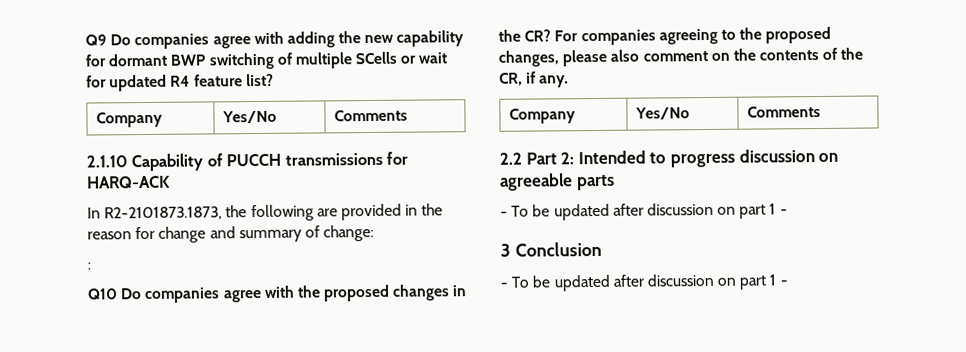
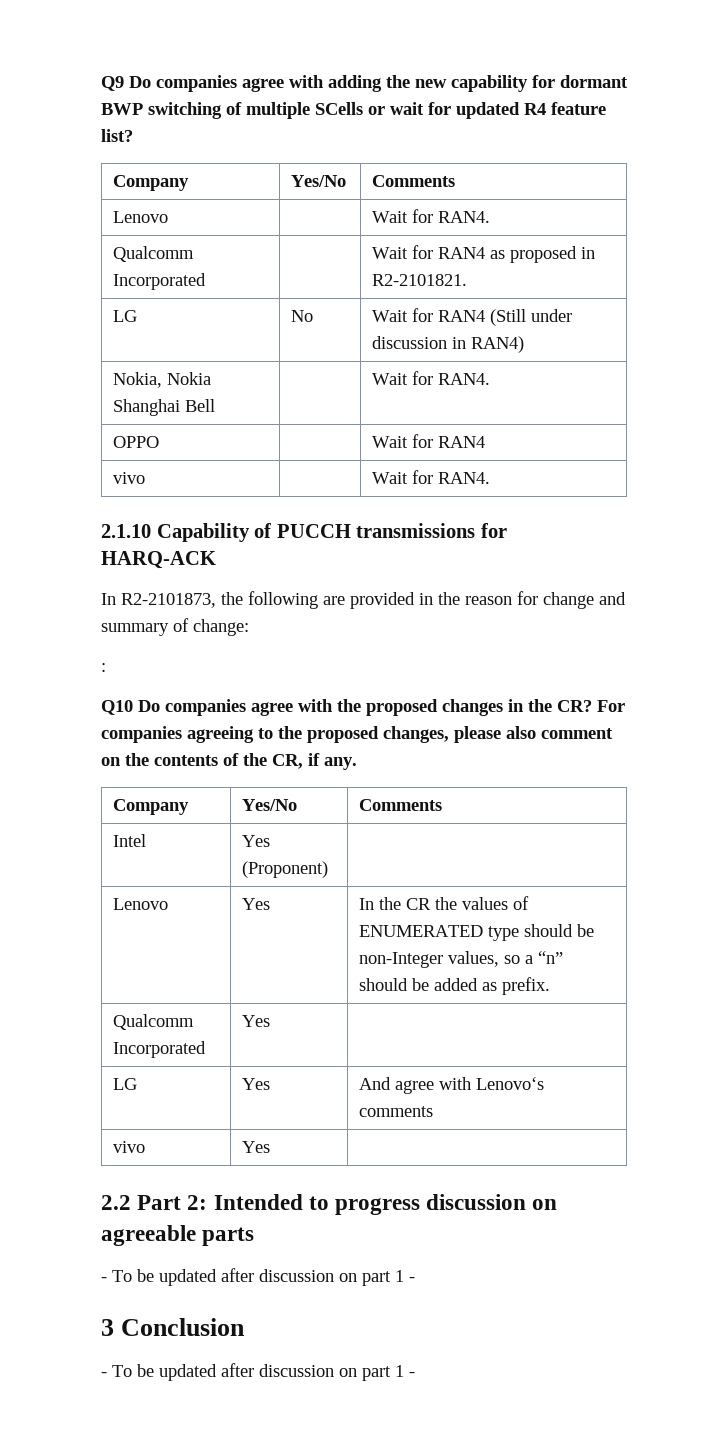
+ Lenovo | | Wait for RAN4.
+ Qualcomm Incorporated | | Wait for RAN4 as proposed in R2-2101821.
+ LG | No | Wait for RAN4 (Still under discussion in RAN4)
+ Nokia, Nokia Shanghai Bell | | Wait for RAN4.
+ OPPO | | Wait for RAN4
+ vivo | | Wait for RAN4.
- In R2-2101873.1873, the following are provided in the reason for change and summary of change:
+ In R2-2101873, the following are provided in the reason for change and summary of change:
+ Intel | Yes (Proponent) |
+ Lenovo | Yes | In the CR the values of ENUMERATED type should be non-Integer values, so a “n” should be added as prefix.
+ Qualcomm Incorporated | Yes |
+ LG | Yes | And agree with Lenovo‘s comments
+ vivo | Yes |

